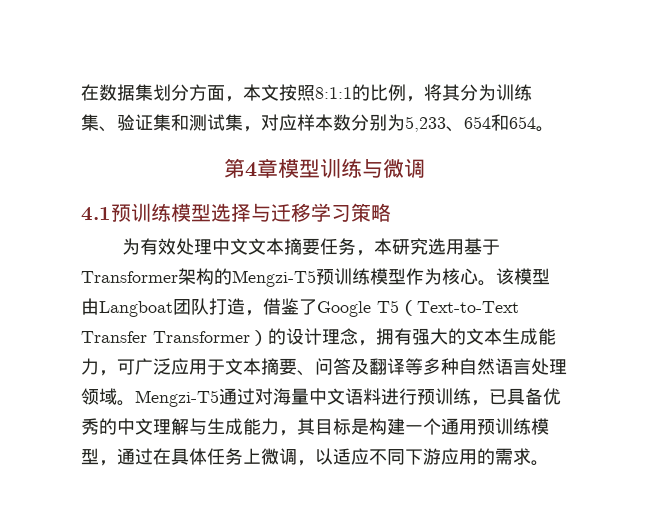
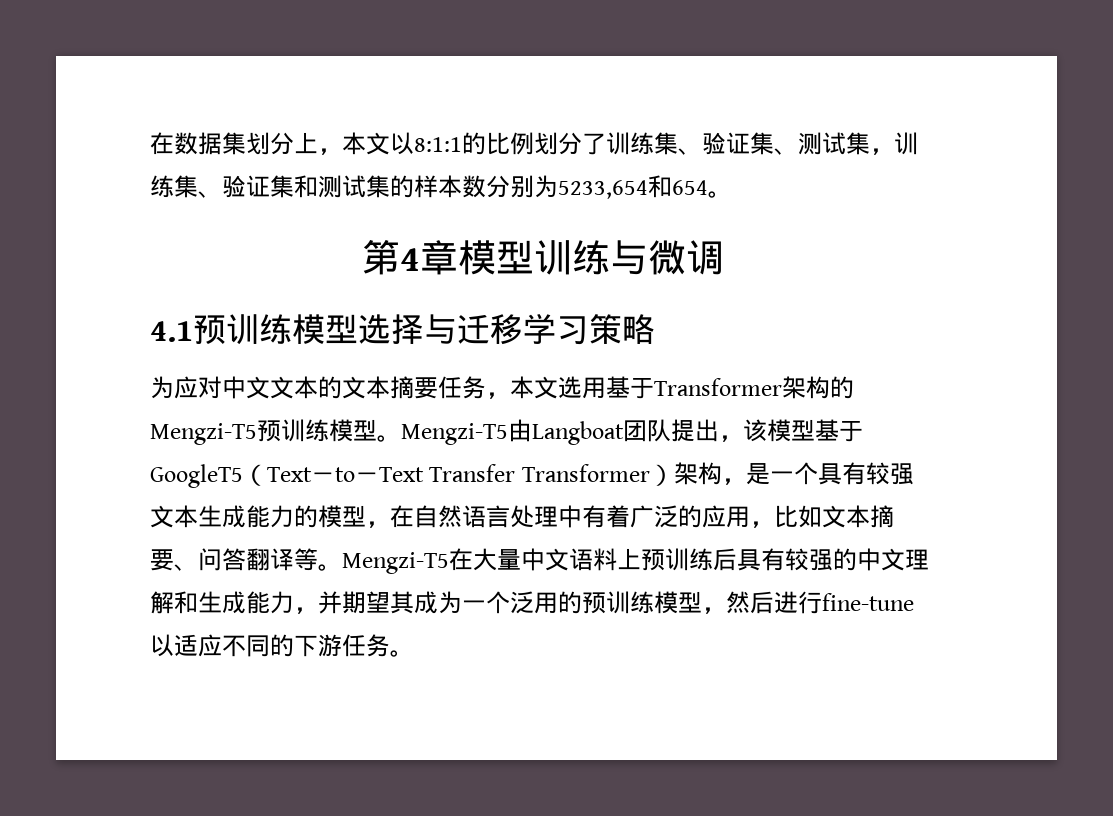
- 在数据集划分方面，本文按照8:1:1的比例，将其分为训练集、验证集和测试集，对应样本数分别为5,233、654和654。
+ 在数据集划分上，本文以8:1:1的比例划分了训练集、验证集、测试集，训练集、验证集和测试集的样本数分别为5233,654和654。
- 为有效处理中文文本摘要任务，本研究选用基于Transformer架构的Mengzi-T5预训练模型作为核心。该模型由Langboat团队打造，借鉴了Google T5（Text-to-Text Transfer Transformer）的设计理念，拥有强大的文本生成能力，可广泛应用于文本摘要、问答及翻译等多种自然语言处理领域。Mengzi-T5通过对海量中文语料进行预训练，已具备优秀的中文理解与生成能力，其目标是构建一个通用预训练模型，通过在具体任务上微调，以适应不同下游应用的需求。
+ 为应对中文文本的文本摘要任务，本文选用基于Transformer架构的Mengzi-T5预训练模型。Mengzi-T5由Langboat团队提出，该模型基于GoogleT5（Text－to－Text Transfer Transformer）架构，是一个具有较强文本生成能力的模型，在自然语言处理中有着广泛的应用，比如文本摘要、问答翻译等。Mengzi-T5在大量中文语料上预训练后具有较强的中文理解和生成能力，并期望其成为一个泛用的预训练模型，然后进行fine-tune以适应不同的下游任务。

